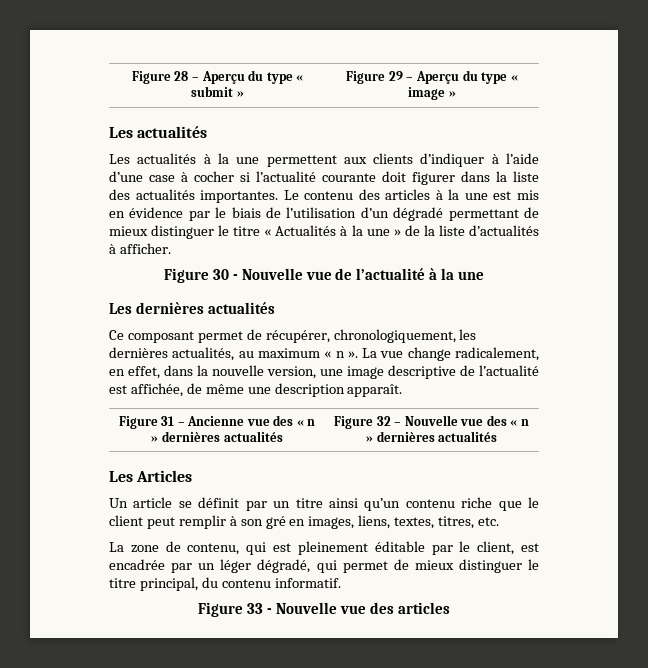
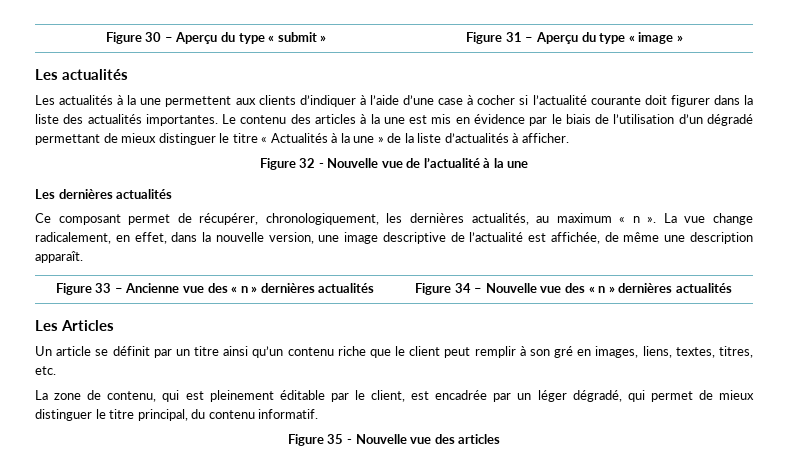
- Figure 28 – Aperçu du type « submit » | Figure 29 – Aperçu du type « image »
+ Figure 30 – Aperçu du type « submit » | Figure 31 – Aperçu du type « image »
- Figure 30 - Nouvelle vue de l’actualité à la une
+ Figure 32 - Nouvelle vue de l’actualité à la une
- Figure 31 – Ancienne vue des « n » dernières actualités | Figure 32 – Nouvelle vue des « n » dernières actualités
+ Figure 33 – Ancienne vue des « n » dernières actualités | Figure 34 – Nouvelle vue des « n » dernières actualités
- Figure 33 - Nouvelle vue des articles
+ Figure 35 - Nouvelle vue des articles

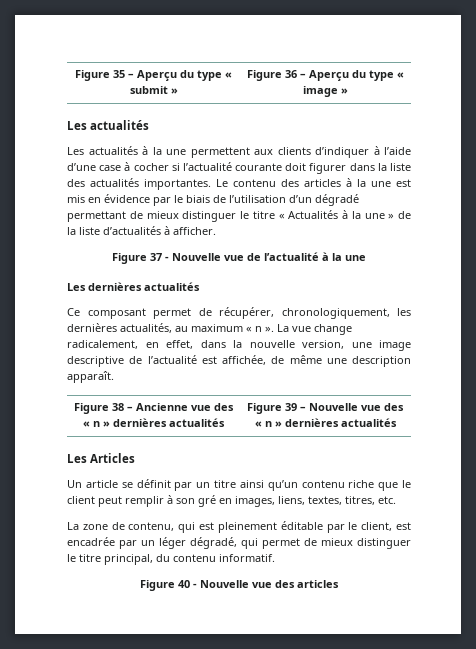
- Figure 30 – Aperçu du type « submit » | Figure 31 – Aperçu du type « image »
+ Figure 35 – Aperçu du type « submit » | Figure 36 – Aperçu du type « image »
- Figure 32 - Nouvelle vue de l’actualité à la une
+ Figure 37 - Nouvelle vue de l’actualité à la une
- Figure 33 – Ancienne vue des « n » dernières actualités | Figure 34 – Nouvelle vue des « n » dernières actualités
+ Figure 38 – Ancienne vue des « n » dernières actualités | Figure 39 – Nouvelle vue des « n » dernières actualités
- Figure 35 - Nouvelle vue des articles
+ Figure 40 - Nouvelle vue des articles

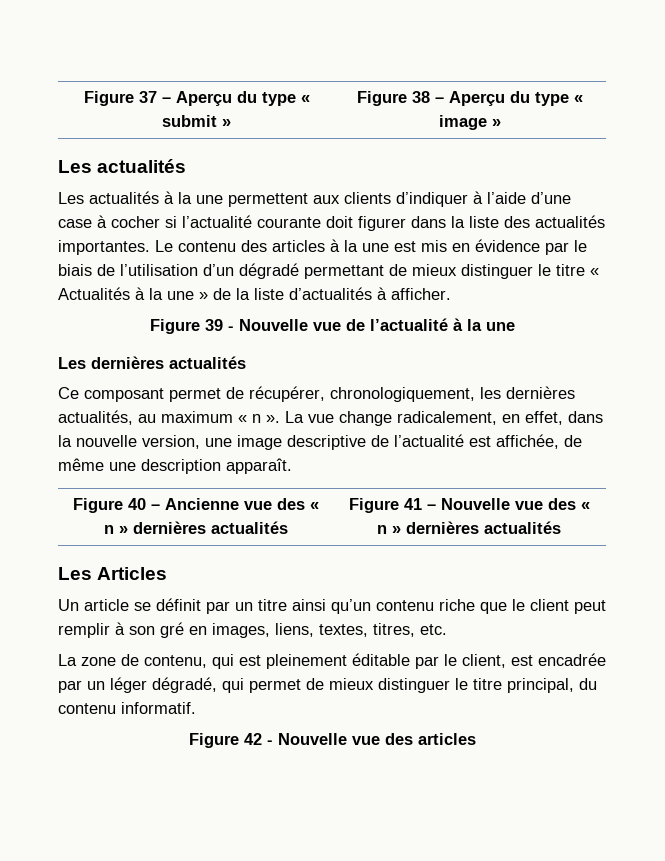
- Figure 35 – Aperçu du type « submit » | Figure 36 – Aperçu du type « image »
+ Figure 37 – Aperçu du type « submit » | Figure 38 – Aperçu du type « image »
- Figure 37 - Nouvelle vue de l’actualité à la une
+ Figure 39 - Nouvelle vue de l’actualité à la une
- Figure 38 – Ancienne vue des « n » dernières actualités | Figure 39 – Nouvelle vue des « n » dernières actualités
+ Figure 40 – Ancienne vue des « n » dernières actualités | Figure 41 – Nouvelle vue des « n » dernières actualités
- Figure 40 - Nouvelle vue des articles
+ Figure 42 - Nouvelle vue des articles

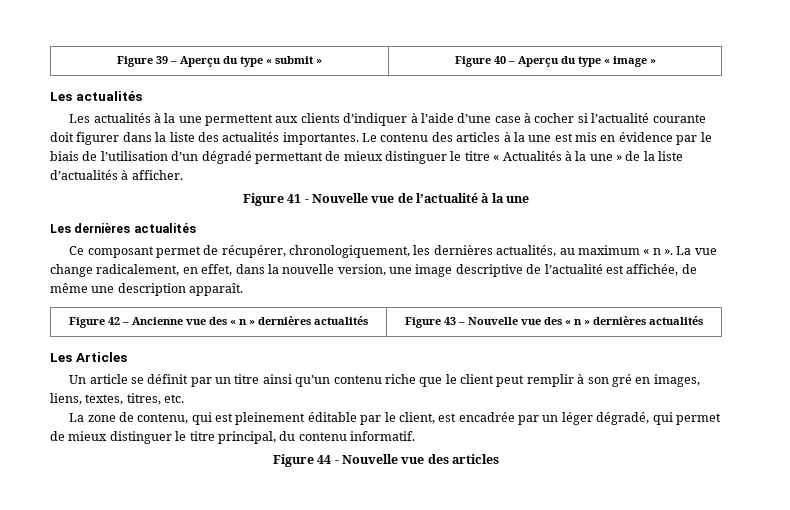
- Figure 37 – Aperçu du type « submit » | Figure 38 – Aperçu du type « image »
+ Figure 39 – Aperçu du type « submit » | Figure 40 – Aperçu du type « image »
- Figure 39 - Nouvelle vue de l’actualité à la une
+ Figure 41 - Nouvelle vue de l’actualité à la une
- Figure 40 – Ancienne vue des « n » dernières actualités | Figure 41 – Nouvelle vue des « n » dernières actualités
+ Figure 42 – Ancienne vue des « n » dernières actualités | Figure 43 – Nouvelle vue des « n » dernières actualités
- Figure 42 - Nouvelle vue des articles
+ Figure 44 - Nouvelle vue des articles

